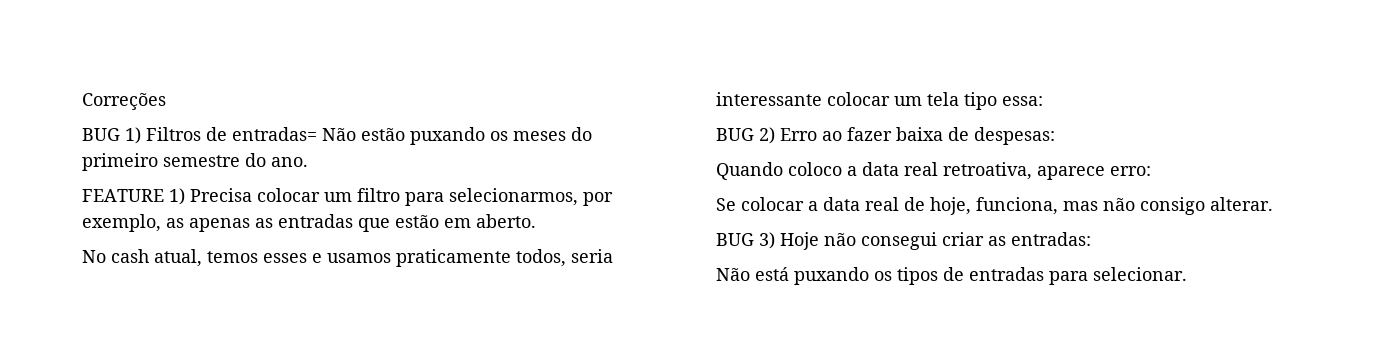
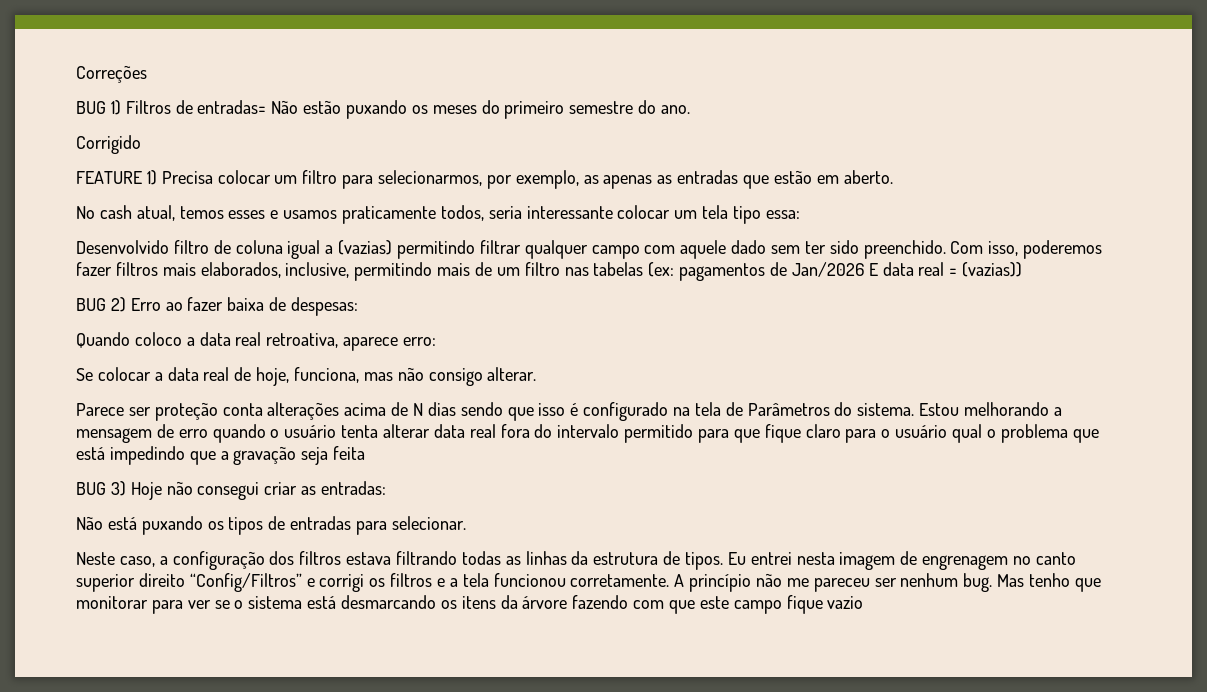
+ Corrigido
+ Desenvolvido filtro de coluna igual a (vazias) permitindo filtrar qualquer campo com aquele dado sem ter sido preenchido. Com isso, poderemos fazer filtros mais elaborados, inclusive, permitindo mais de um filtro nas tabelas (ex: pagamentos de Jan/2026 E data real = (vazias))
+ Parece ser proteção conta alterações acima de N dias sendo que isso é configurado na tela de Parâmetros do sistema. Estou melhorando a mensagem de erro quando o usuário tenta alterar data real fora do intervalo permitido para que fique claro para o usuário qual o problema que está impedindo que a gravação seja feita
+ Neste caso, a configuração dos filtros estava filtrando todas as linhas da estrutura de tipos. Eu entrei nesta imagem de engrenagem no canto superior direito “Config/Filtros” e corrigi os filtros e a tela funcionou corretamente. A princípio não me pareceu ser nenhum bug. Mas tenho que monitorar para ver se o sistema está desmarcando os itens da árvore fazendo com que este campo fique vazio

